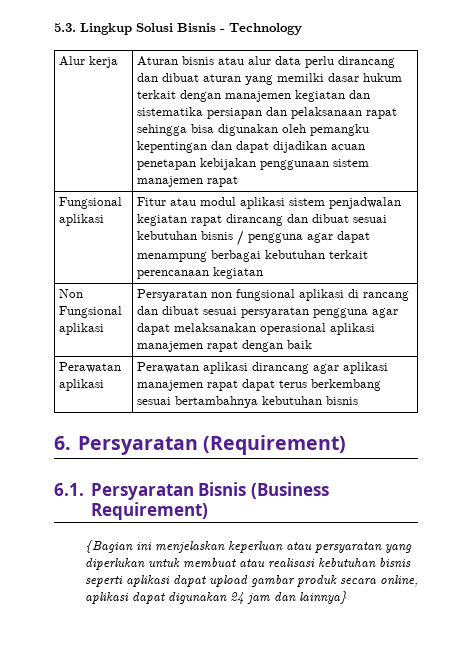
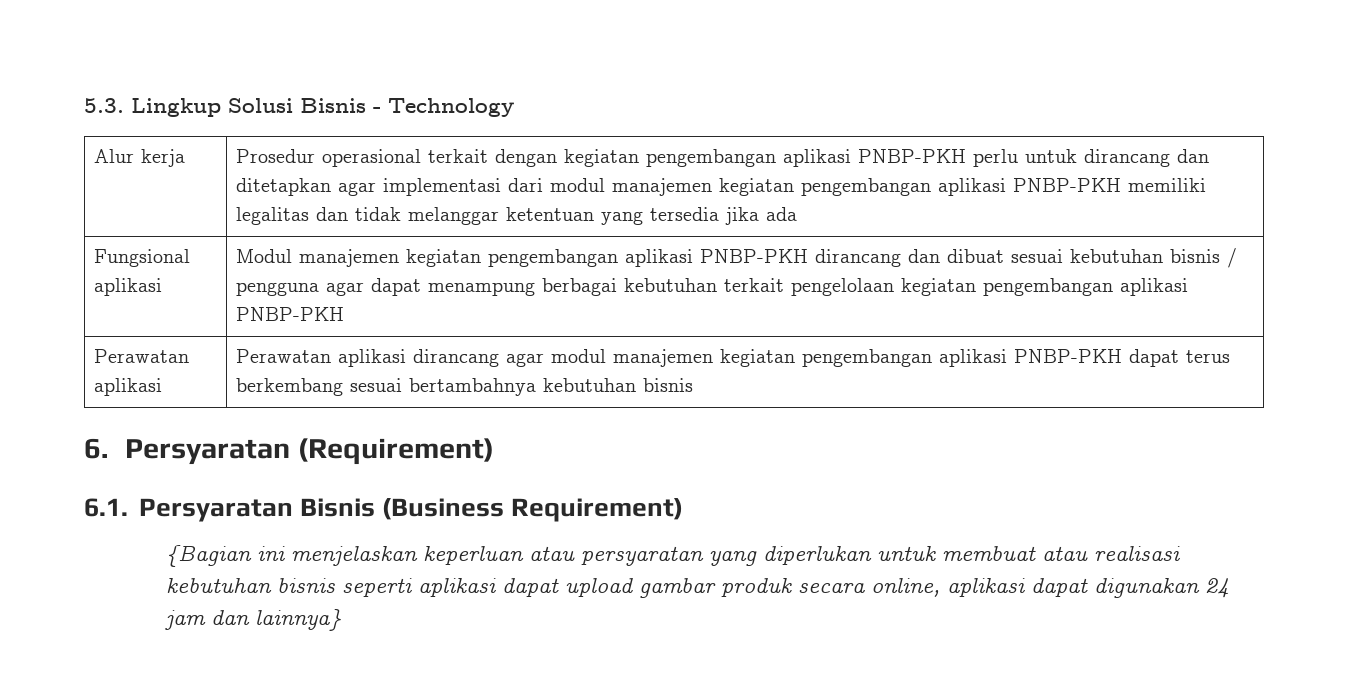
- Aturan bisnis atau alur data perlu dirancang dan dibuat aturan yang memilki dasar hukum terkait dengan manajemen kegiatan dan sistematika persiapan dan pelaksanaan rapat sehingga bisa digunakan oleh pemangku kepentingan dan dapat dijadikan acuan penetapan kebijakan penggunaan sistem manajemen rapat
- Fungsional aplikasi | Fitur atau modul aplikasi sistem penjadwalan kegiatan rapat dirancang dan dibuat sesuai kebutuhan bisnis / pengguna agar dapat menampung berbagai kebutuhan terkait perencanaan kegiatan
- Non Fungsional aplikasi | Persyaratan non fungsional aplikasi di rancang dan dibuat sesuai persyaratan pengguna agar dapat melaksanakan operasional aplikasi manajemen rapat dengan baik
+ Prosedur operasional terkait dengan kegiatan pengembangan aplikasi PNBP-PKH perlu untuk dirancang dan ditetapkan agar implementasi dari modul manajemen kegiatan pengembangan aplikasi PNBP-PKH memiliki legalitas dan tidak melanggar ketentuan yang tersedia jika ada
+ Fungsional aplikasi | Modul manajemen kegiatan pengembangan aplikasi PNBP-PKH dirancang dan dibuat sesuai kebutuhan bisnis / pengguna agar dapat menampung berbagai kebutuhan terkait pengelolaan kegiatan pengembangan aplikasi PNBP-PKH
- Perawatan aplikasi | Perawatan aplikasi dirancang agar aplikasi manajemen rapat dapat terus berkembang sesuai bertambahnya kebutuhan bisnis
+ Perawatan aplikasi | Perawatan aplikasi dirancang agar modul manajemen kegiatan pengembangan aplikasi PNBP-PKH dapat terus berkembang sesuai bertambahnya kebutuhan bisnis

